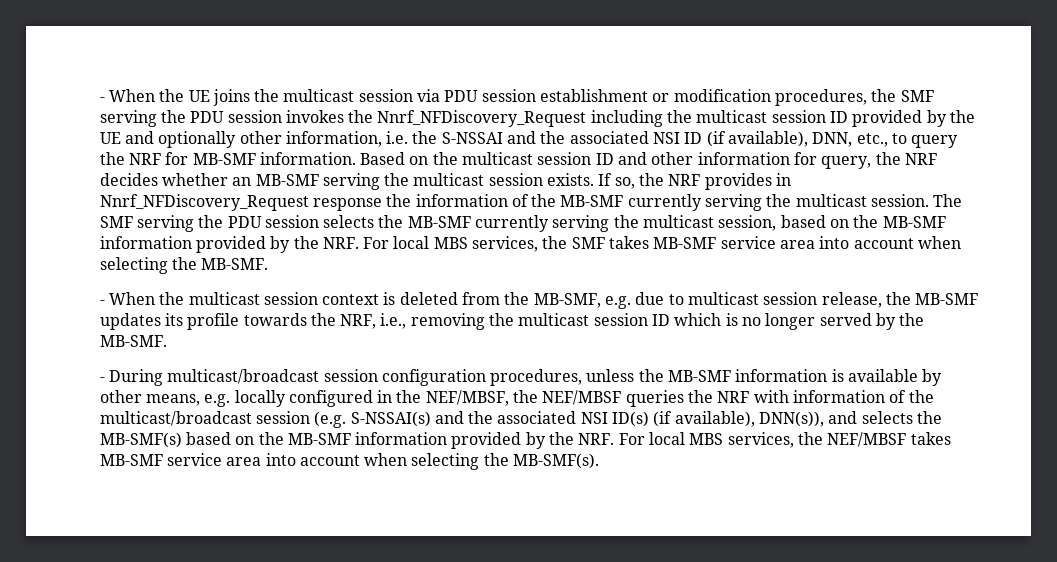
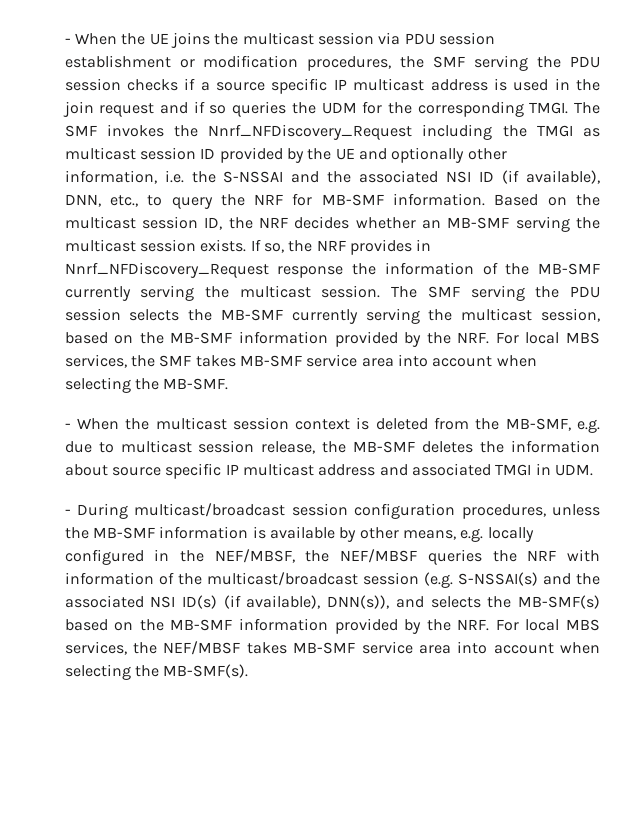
- - When the UE joins the multicast session via PDU session establishment or modification procedures, the SMF serving the PDU session invokes the Nnrf_NFDiscovery_Request including the multicast session ID provided by the UE and optionally other information, i.e. the S-NSSAI and the associated NSI ID (if available), DNN, etc., to query the NRF for MB-SMF information.
+ - When the UE joins the multicast session via PDU session establishment or modification procedures, the SMF serving the PDU session checks if a source specific IP multicast address is used in the join request and if so queries the UDM for the corresponding TMGI. The SMF invokes the Nnrf_NFDiscovery_Request including the TMGI as multicast session ID provided by the UE and optionally other information, i.e. the S-NSSAI and the associated NSI ID (if available), DNN, etc., to query the NRF for MB-SMF information.
- Based on the multicast session ID and other information for query, the NRF decides whether an MB-SMF serving the multicast session exists.
+ Based on the multicast session ID, the NRF decides whether an MB-SMF serving the multicast session exists.
- - When the multicast session context is deleted from the MB-SMF, e.g. due to multicast session release, the MB-SMF updates its profile towards the NRF, i.e., removing the multicast session ID which is no longer served by the MB-SMF.
+ - When the multicast session context is deleted from the MB-SMF, e.g. due to multicast session release, the MB-SMF deletes the information about source specific IP multicast address and associated TMGI in UDM.

